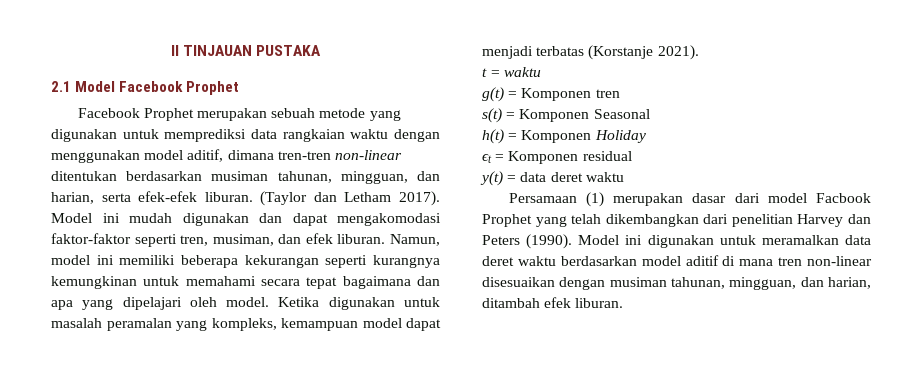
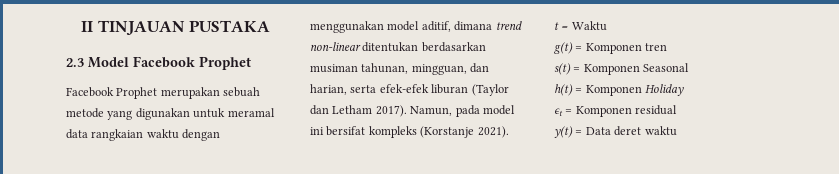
- 2.1 Model Facebook Prophet
+ 2.3 Model Facebook Prophet
- Facebook Prophet merupakan sebuah metode yang digunakan untuk memprediksi data rangkaian waktu dengan menggunakan model aditif, dimana tren-tren non-linear ditentukan berdasarkan musiman tahunan, mingguan, dan harian, serta efek-efek liburan. (Taylor dan Letham 2017).
+ Facebook Prophet merupakan sebuah metode yang digunakan untuk meramal data rangkaian waktu dengan menggunakan model aditif, dimana trend non-linear ditentukan berdasarkan musiman tahunan, mingguan, dan harian, serta efek-efek liburan (Taylor dan Letham 2017).
- Model ini mudah digunakan dan dapat mengakomodasi faktor-faktor seperti tren, musiman, dan efek liburan. Namun, model ini memiliki beberapa kekurangan seperti kurangnya kemungkinan untuk memahami secara tepat bagaimana dan apa yang dipelajari oleh model. Ketika digunakan untuk masalah peramalan yang kompleks, kemampuan model dapat menjadi terbatas (Korstanje 2021).
+ Namun, pada model ini bersifat kompleks (Korstanje 2021).
- t = waktu
+ t = Waktu
- y(t) = data deret waktu
- Persamaan (1) merupakan dasar dari model Facbook Prophet yang telah dikembangkan dari penelitian Harvey dan Peters (1990). Model ini digunakan untuk meramalkan data deret waktu berdasarkan model aditif di mana tren non-linear disesuaikan dengan musiman tahunan, mingguan, dan harian, ditambah efek liburan.
+ y(t) = Data deret waktu

